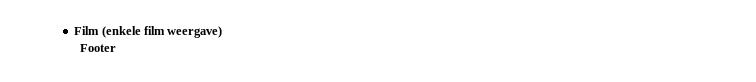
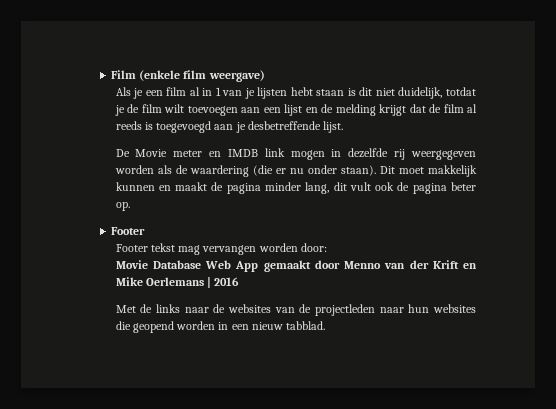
+ Als je een film al in 1 van je lijsten hebt staan is dit niet duidelijk, totdat je de film wilt toevoegen aan een lijst en de melding krijgt dat de film al reeds is toegevoegd aan je desbetreffende lijst.
+ De Movie meter en IMDB link mogen in dezelfde rij weergegeven worden als de waardering (die er nu onder staan). Dit moet makkelijk kunnen en maakt de pagina minder lang, dit vult ook de pagina beter op.
  Footer
+ Footer tekst mag vervangen worden door:
+ Movie Database Web App gemaakt door Menno van der Krift en Mike Oerlemans | 2016
+ Met de links naar de websites van de projectleden naar hun websites die geopend worden in een nieuw tabblad.

